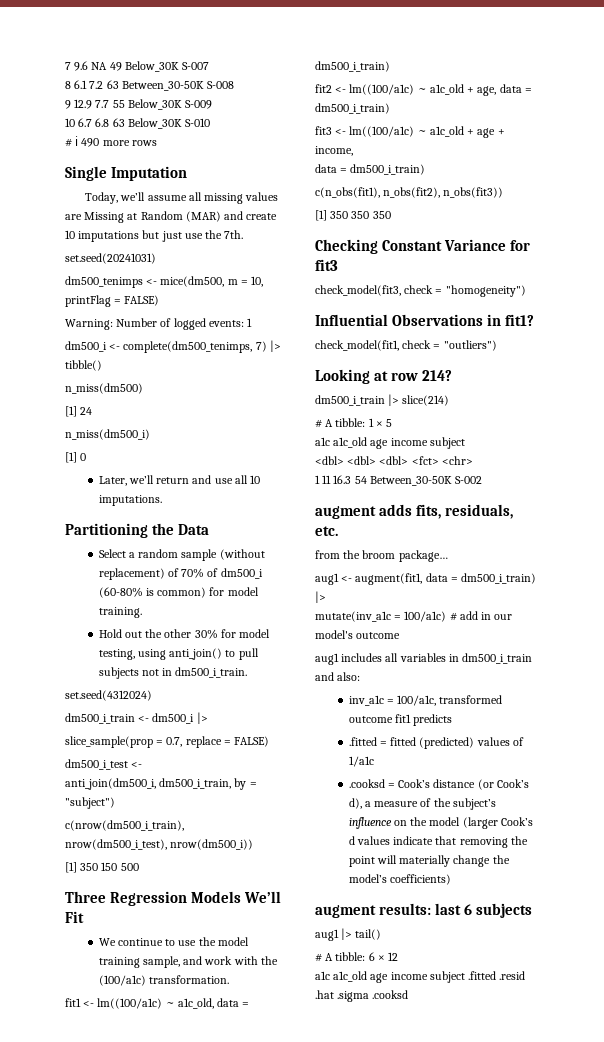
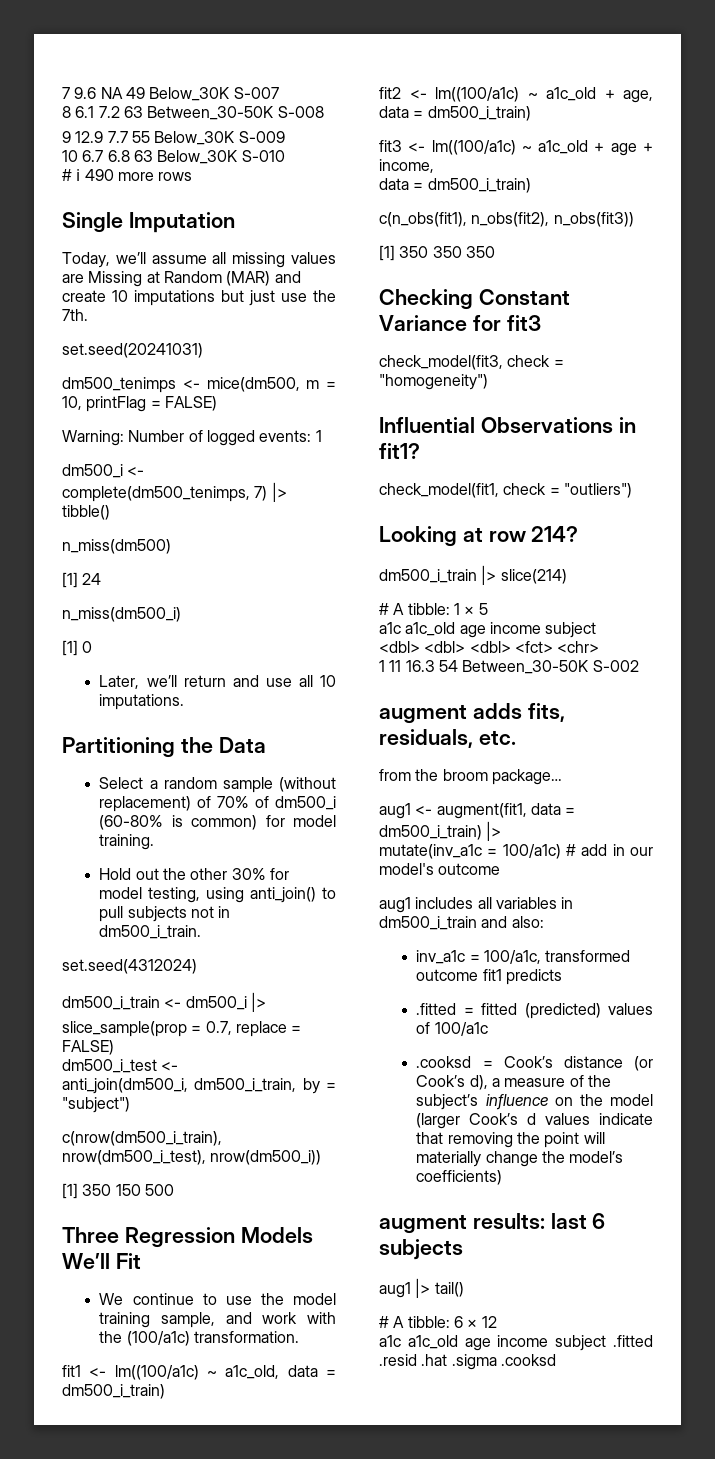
- .fitted = fitted (predicted) values of 1/a1c
+ .fitted = fitted (predicted) values of 100/a1c

